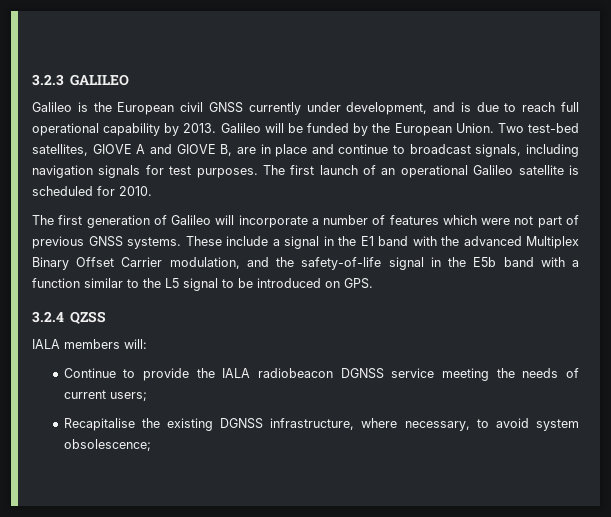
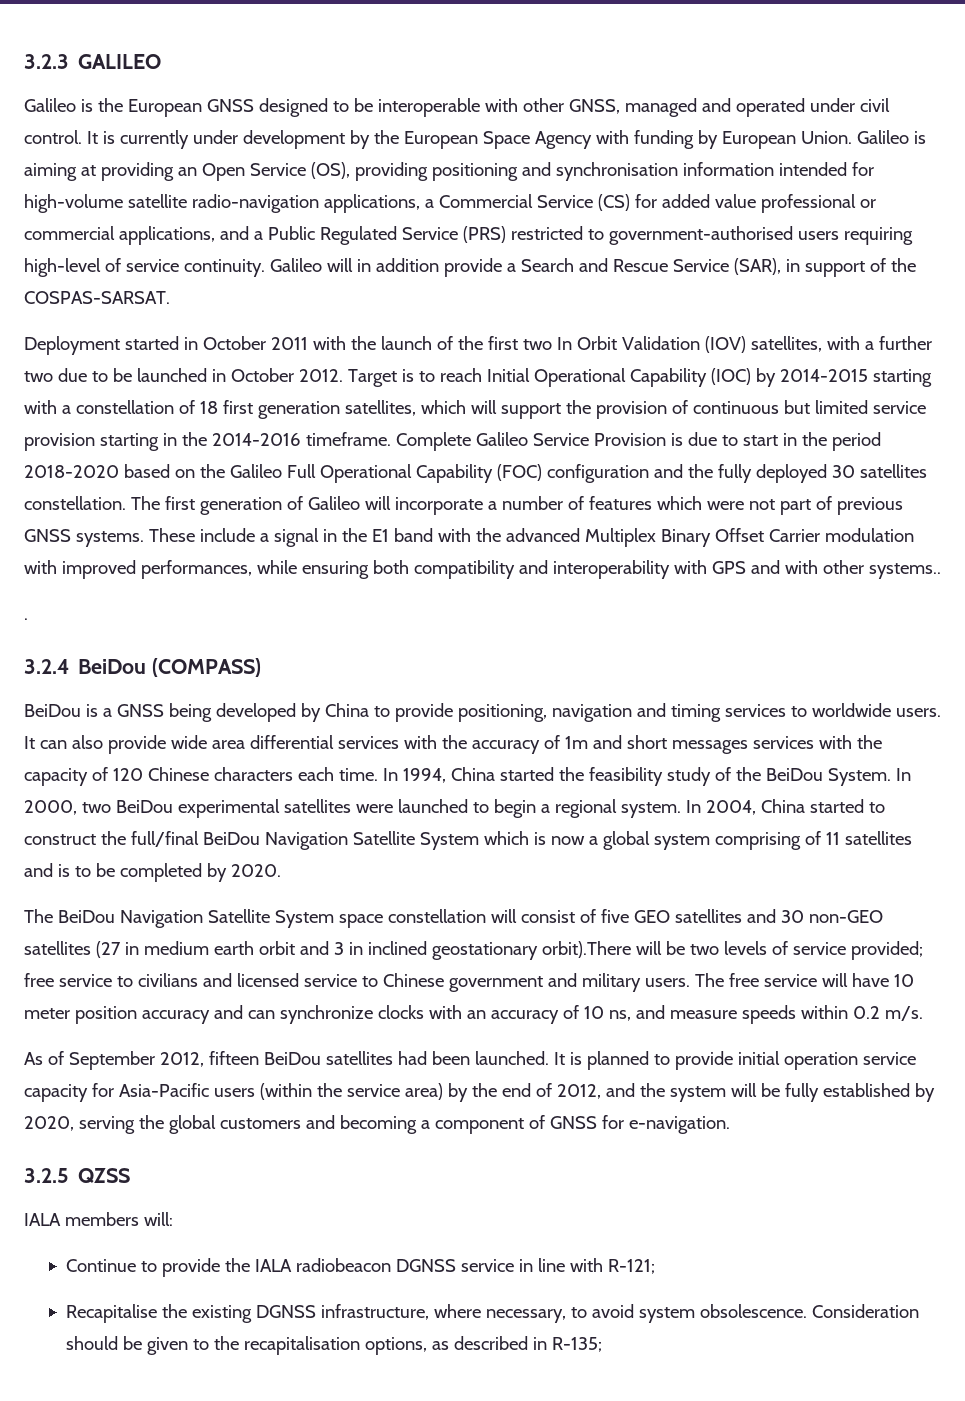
- Galileo is the European civil GNSS currently under development, and is due to reach full operational capability by 2013. Galileo will be funded by the European Union. Two test-bed satellites, GIOVE A and GIOVE B, are in place and continue to broadcast signals, including navigation signals for test purposes. The first launch of an operational Galileo satellite is scheduled for 2010.
- The first generation of Galileo will incorporate a number of features which were not part of previous GNSS systems.
+ Galileo is the European GNSS designed to be interoperable with other GNSS, managed and operated under civil control. It is currently under development by the European Space Agency with funding by European Union. Galileo is aiming at providing an Open Service (OS), providing positioning and synchronisation information intended for high-volume satellite radio-navigation applications, a Commercial Service (CS) for added value professional or commercial applications, and a Public Regulated Service (PRS) restricted to government-authorised users requiring high-level of service continuity. Galileo will in addition provide a Search and Rescue Service (SAR), in support of the COSPAS-SARSAT.
+ Deployment started in October 2011 with the launch of the first two In Orbit Validation (IOV) satellites, with a further two due to be launched in October 2012. Target is to reach Initial Operational Capability (IOC) by 2014-2015 starting with a constellation of 18 first generation satellites, which will support the provision of continuous but limited service provision starting in the 2014-2016 timeframe. Complete Galileo Service Provision is due to start in the period 2018-2020 based on the Galileo Full Operational Capability (FOC) configuration and the fully deployed 30 satellites constellation. The first generation of Galileo will incorporate a number of features which were not part of previous GNSS systems.
- These include a signal in the E1 band with the advanced Multiplex Binary Offset Carrier modulation, and the safety-of-life signal in the E5b band with a function similar to the L5 signal to be introduced on GPS.
- 3.2.4 QZSS
+ These include a signal in the E1 band with the advanced Multiplex Binary Offset Carrier modulation with improved performances, while ensuring both compatibility and interoperability with GPS and with other systems..
+ .
+ 3.2.4 BeiDou (COMPASS)
+ BeiDou is a GNSS being developed by China to provide positioning, navigation and timing services to worldwide users. It can also provide wide area differential services with the accuracy of 1m and short messages services with the capacity of 120 Chinese characters each time. In 1994, China started the feasibility study of the BeiDou System. In 2000, two BeiDou experimental satellites were launched to begin a regional system. In 2004, China started to construct the full/final BeiDou Navigation Satellite System which is now a global system comprising of 11 satellites and is to be completed by 2020.
+ The BeiDou Navigation Satellite System space constellation will consist of five GEO satellites and 30 non-GEO satellites (27 in medium earth orbit and 3 in inclined geostationary orbit).There will be two levels of service provided; free service to civilians and licensed service to Chinese government and military users. The free service will have 10 meter position accuracy and can synchronize clocks with an accuracy of 10 ns, and measure speeds within 0.2 m/s.
+ As of September 2012, fifteen BeiDou satellites had been launched. It is planned to provide initial operation service capacity for Asia-Pacific users (within the service area) by the end of 2012, and the system will be fully established by 2020, serving the global customers and becoming a component of GNSS for e-navigation.
+ 3.2.5 QZSS
- Continue to provide the IALA radiobeacon DGNSS service meeting the needs of current users;
+ Continue to provide the IALA radiobeacon DGNSS service in line with R-121;
- Recapitalise the existing DGNSS infrastructure, where necessary, to avoid system obsolescence;
+ Recapitalise the existing DGNSS infrastructure, where necessary, to avoid system obsolescence. Consideration should be given to the recapitalisation options, as described in R-135;

